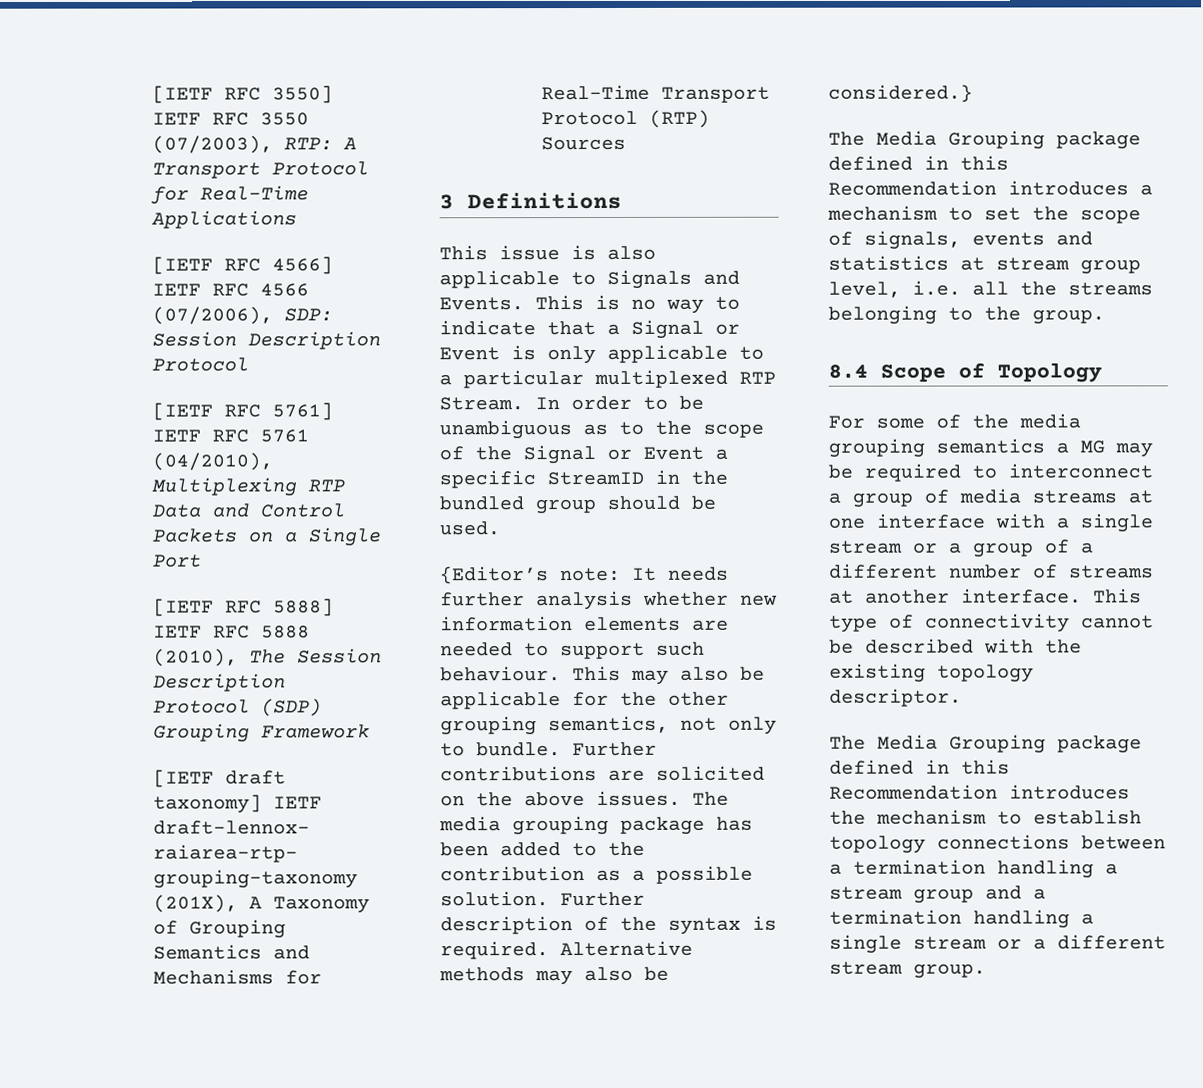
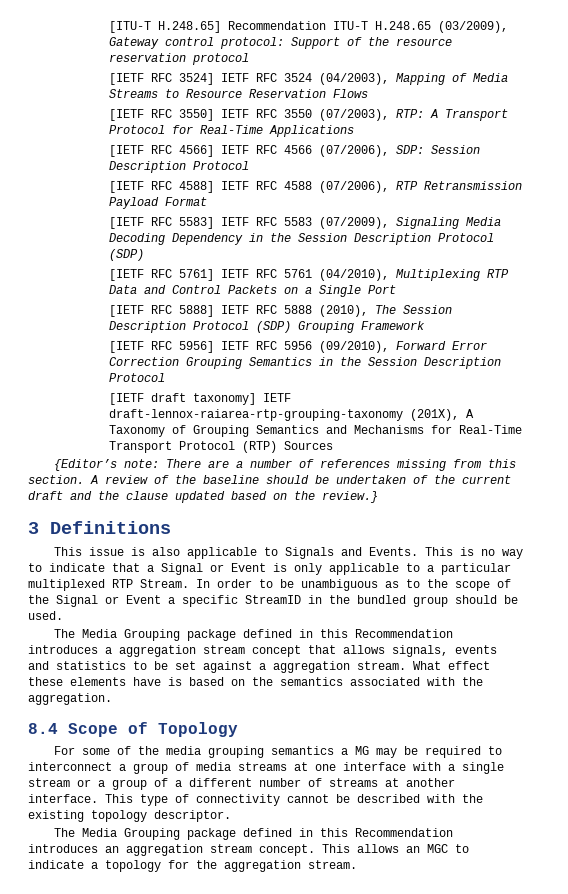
+ [ITU-T H.248.65] Recommendation ITU-T H.248.65 (03/2009), Gateway control protocol: Support of the resource reservation protocol
+ [IETF RFC 3524] IETF RFC 3524 (04/2003), Mapping of Media Streams to Resource Reservation Flows
+ [IETF RFC 4588] IETF RFC 4588 (07/2006), RTP Retransmission Payload Format
+ [IETF RFC 5583] IETF RFC 5583 (07/2009), Signaling Media Decoding Dependency in the Session Description Protocol (SDP)
+ [IETF RFC 5956] IETF RFC 5956 (09/2010), Forward Error Correction Grouping Semantics in the Session Description Protocol
+ {Editor’s note: There are a number of references missing from this section. A review of the baseline should be undertaken of the current draft and the clause updated based on the review.}
- {Editor’s note: It needs further analysis whether new information elements are needed to support such behaviour. This may also be applicable for the other grouping semantics, not only to bundle. Further contributions are solicited on the above issues. The media grouping package has been added to the contribution as a possible solution. Further description of the syntax is required. Alternative methods may also be considered.}
- The Media Grouping package defined in this Recommendation introduces a mechanism to set the scope of signals, events and statistics at stream group level, i.e. all the streams belonging to the group.
+ The Media Grouping package defined in this Recommendation introduces a aggregation stream concept that allows signals, events and statistics to be set against a aggregation stream. What effect these elements have is based on the semantics associated with the aggregation.
- The Media Grouping package defined in this Recommendation introduces the mechanism to establish topology connections between a termination handling a stream group and a termination handling a single stream or a different stream group.
+ The Media Grouping package defined in this Recommendation introduces an aggregation stream concept. This allows an MGC to indicate a topology for the aggregation stream.

